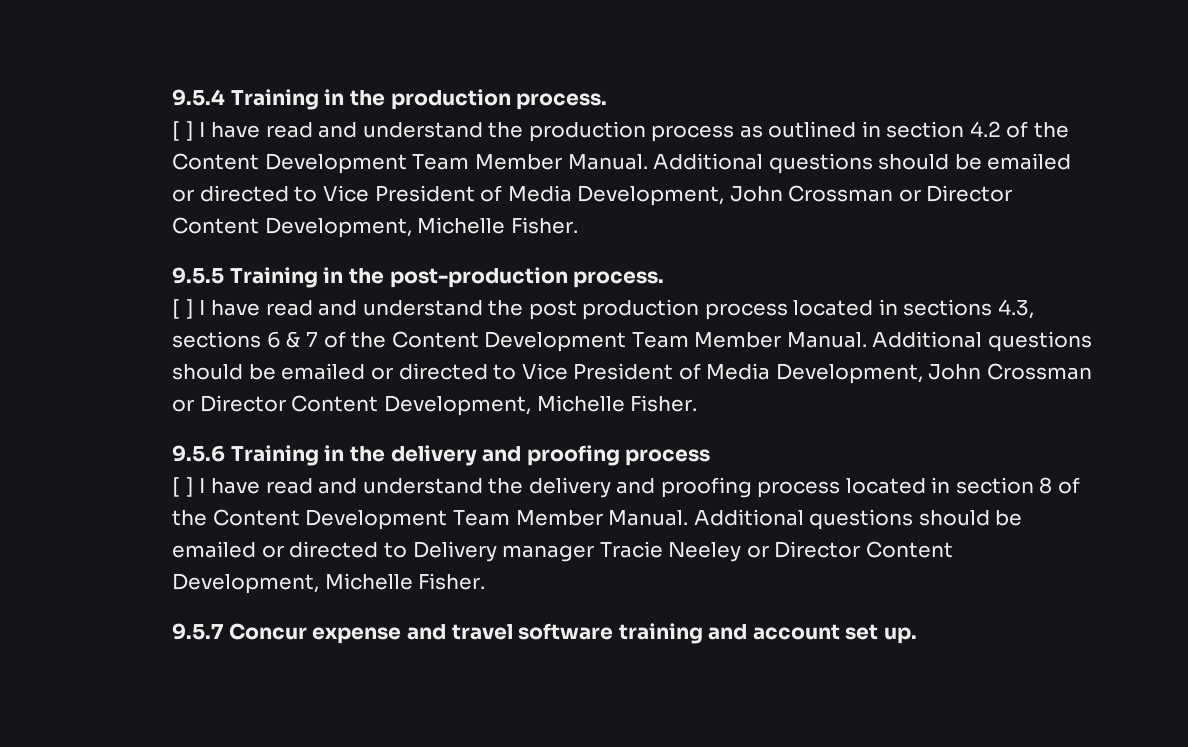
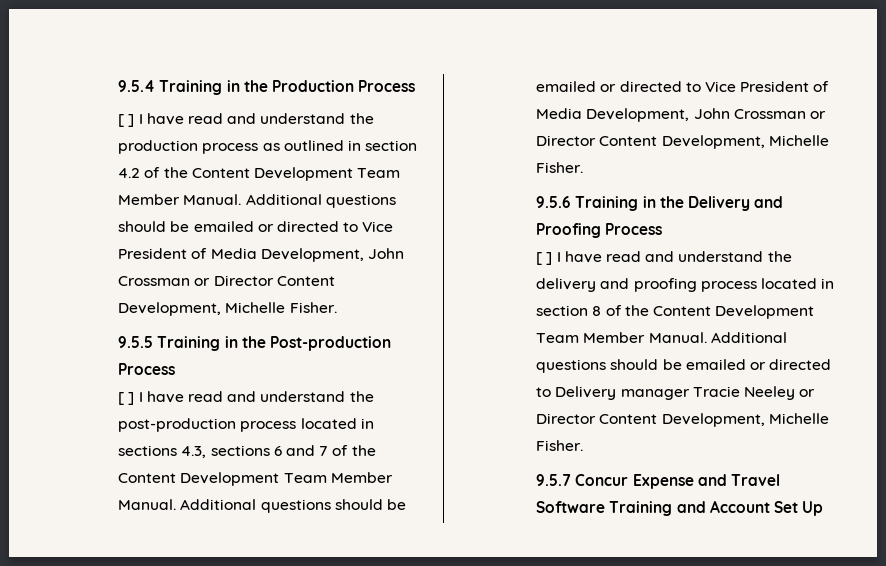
- 9.5.4 Training in the production process.
+ 9.5.4 Training in the Production Process
- 9.5.5 Training in the post-production process.
- [ ] I have read and understand the post production process located in sections 4.3, sections 6 & 7 of the Content Development Team Member Manual.
+ 9.5.5 Training in the Post-production Process
+ [ ] I have read and understand the post-production process located in sections 4.3, sections 6 and 7 of the Content Development Team Member Manual.
- 9.5.6 Training in the delivery and proofing process
+ 9.5.6 Training in the Delivery and Proofing Process
- 9.5.7 Concur expense and travel software training and account set up.
+ 9.5.7 Concur Expense and Travel Software Training and Account Set Up

